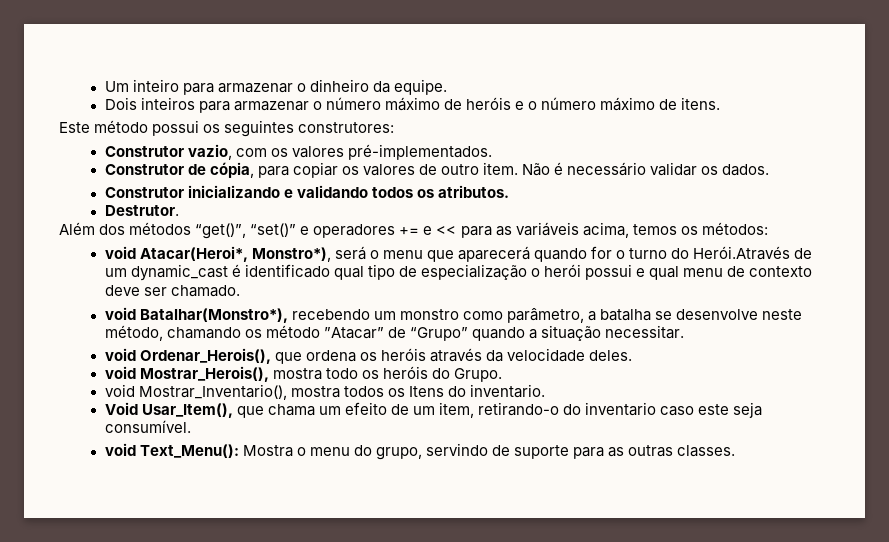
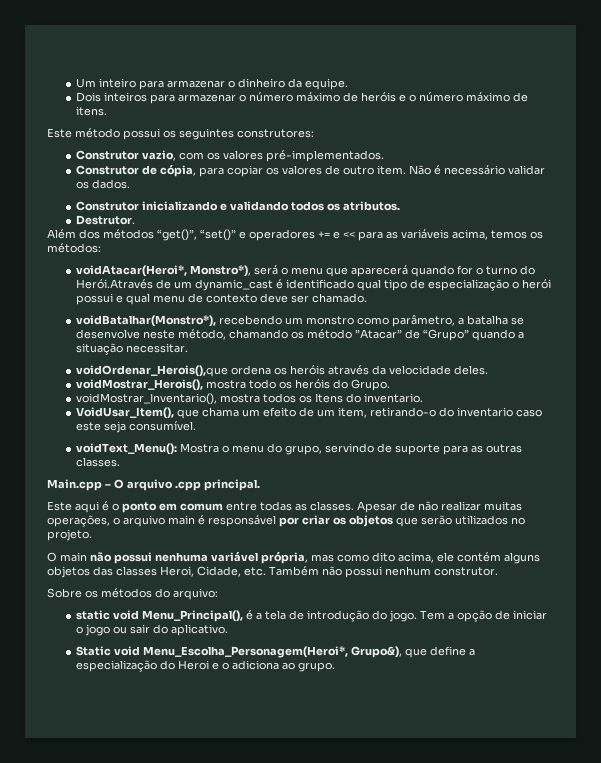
- void Atacar(Heroi*, Monstro*), será o menu que aparecerá quando for o turno do Herói.Através de um dynamic_cast é identificado qual tipo de especialização o herói possui e qual menu de contexto deve ser chamado.
+ voidAtacar(Heroi*, Monstro*), será o menu que aparecerá quando for o turno do Herói.Através de um dynamic_cast é identificado qual tipo de especialização o herói possui e qual menu de contexto deve ser chamado.
- void Batalhar(Monstro*), recebendo um monstro como parâmetro, a batalha se desenvolve neste método, chamando os método ”Atacar” de “Grupo” quando a situação necessitar.
+ voidBatalhar(Monstro*), recebendo um monstro como parâmetro, a batalha se desenvolve neste método, chamando os método ”Atacar” de “Grupo” quando a situação necessitar.
- void Ordenar_Herois(), que ordena os heróis através da velocidade deles.
+ voidOrdenar_Herois(),que ordena os heróis através da velocidade deles.
- void Mostrar_Herois(), mostra todo os heróis do Grupo.
+ voidMostrar_Herois(), mostra todo os heróis do Grupo.
- void Mostrar_Inventario(), mostra todos os Itens do inventario.
+ voidMostrar_Inventario(), mostra todos os Itens do inventario.
- Void Usar_Item(), que chama um efeito de um item, retirando-o do inventario caso este seja consumível.
+ VoidUsar_Item(), que chama um efeito de um item, retirando-o do inventario caso este seja consumível.
- void Text_Menu(): Mostra o menu do grupo, servindo de suporte para as outras classes.
+ voidText_Menu(): Mostra o menu do grupo, servindo de suporte para as outras classes.
+ Main.cpp – O arquivo .cpp principal.
+ Este aqui é o ponto em comum entre todas as classes. Apesar de não realizar muitas operações, o arquivo main é responsável por criar os objetos que serão utilizados no projeto.
+ O main não possui nenhuma variável própria, mas como dito acima, ele contém alguns objetos das classes Heroi, Cidade, etc. Também não possui nenhum construtor.
+ Sobre os métodos do arquivo:
+ static void Menu_Principal(), é a tela de introdução do jogo. Tem a opção de iniciar o jogo ou sair do aplicativo.
+ Static void Menu_Escolha_Personagem(Heroi*, Grupo&), que define a especialização do Heroi e o adiciona ao grupo.

